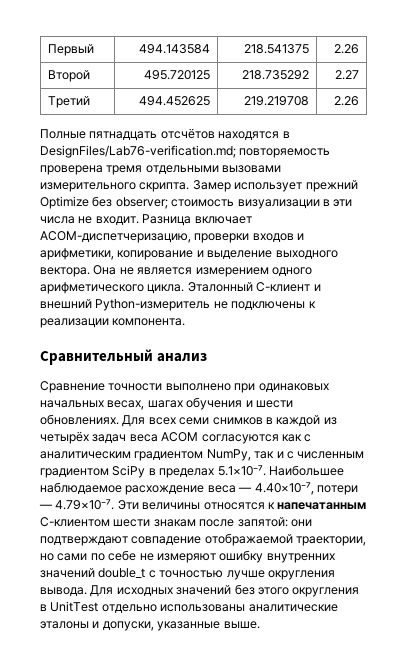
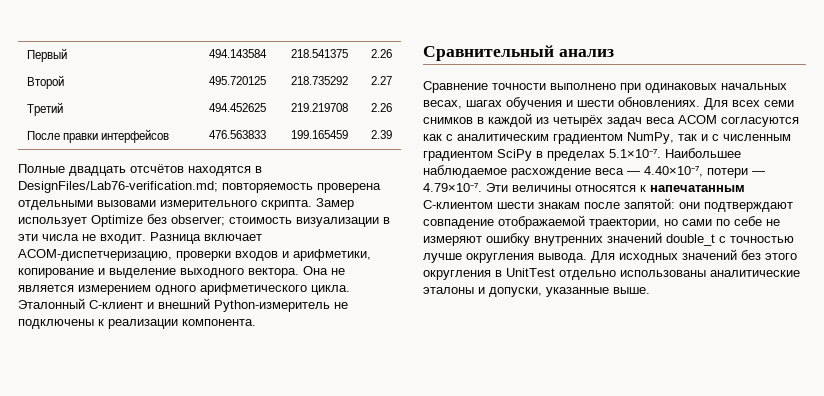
+ После правки интерфейсов | 476.563833 | 199.165459 | 2.39
- Полные пятнадцать отсчётов находятся в DesignFiles/Lab76-verification.md; повторяемость проверена тремя отдельными вызовами измерительного скрипта.
+ Полные двадцать отсчётов находятся в DesignFiles/Lab76-verification.md; повторяемость проверена отдельными вызовами измерительного скрипта.
- Замер использует прежний Optimize без observer; стоимость визуализации в эти числа не входит.
+ Замер использует Optimize без observer; стоимость визуализации в эти числа не входит.

